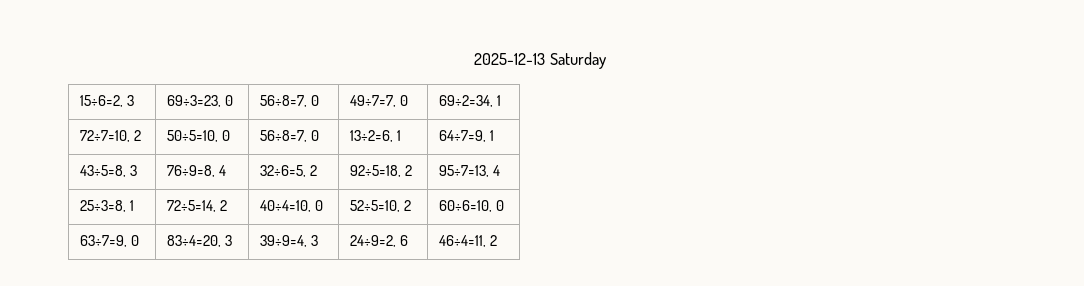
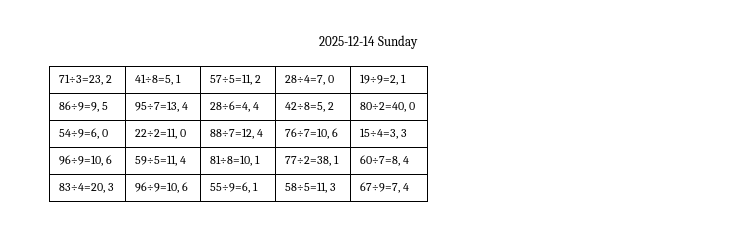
- 2025-12-13 Saturday
- 15÷6=2, 3 | 69÷3=23, 0 | 56÷8=7, 0 | 49÷7=7, 0 | 69÷2=34, 1
- 72÷7=10, 2 | 50÷5=10, 0 | 56÷8=7, 0 | 13÷2=6, 1 | 64÷7=9, 1
- 43÷5=8, 3 | 76÷9=8, 4 | 32÷6=5, 2 | 92÷5=18, 2 | 95÷7=13, 4
- 25÷3=8, 1 | 72÷5=14, 2 | 40÷4=10, 0 | 52÷5=10, 2 | 60÷6=10, 0
- 63÷7=9, 0 | 83÷4=20, 3 | 39÷9=4, 3 | 24÷9=2, 6 | 46÷4=11, 2
+ 2025-12-14 Sunday
+ 71÷3=23, 2 | 41÷8=5, 1 | 57÷5=11, 2 | 28÷4=7, 0 | 19÷9=2, 1
+ 86÷9=9, 5 | 95÷7=13, 4 | 28÷6=4, 4 | 42÷8=5, 2 | 80÷2=40, 0
+ 54÷9=6, 0 | 22÷2=11, 0 | 88÷7=12, 4 | 76÷7=10, 6 | 15÷4=3, 3
+ 96÷9=10, 6 | 59÷5=11, 4 | 81÷8=10, 1 | 77÷2=38, 1 | 60÷7=8, 4
+ 83÷4=20, 3 | 96÷9=10, 6 | 55÷9=6, 1 | 58÷5=11, 3 | 67÷9=7, 4

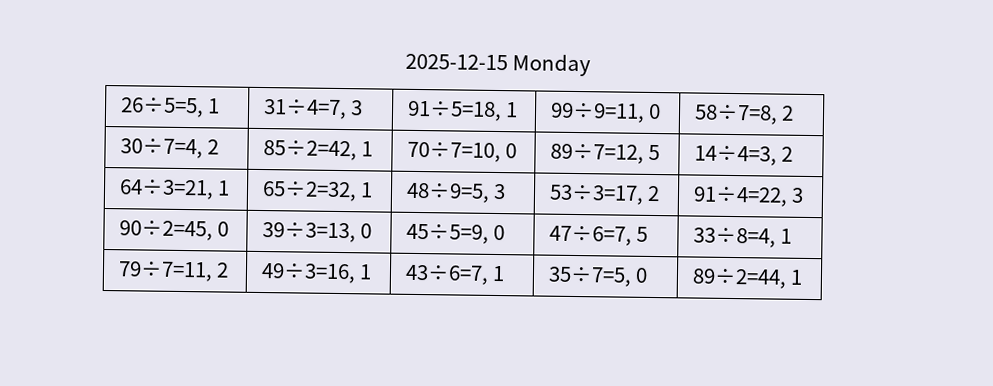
- 2025-12-14 Sunday
- 71÷3=23, 2 | 41÷8=5, 1 | 57÷5=11, 2 | 28÷4=7, 0 | 19÷9=2, 1
- 86÷9=9, 5 | 95÷7=13, 4 | 28÷6=4, 4 | 42÷8=5, 2 | 80÷2=40, 0
- 54÷9=6, 0 | 22÷2=11, 0 | 88÷7=12, 4 | 76÷7=10, 6 | 15÷4=3, 3
- 96÷9=10, 6 | 59÷5=11, 4 | 81÷8=10, 1 | 77÷2=38, 1 | 60÷7=8, 4
- 83÷4=20, 3 | 96÷9=10, 6 | 55÷9=6, 1 | 58÷5=11, 3 | 67÷9=7, 4
+ 2025-12-15 Monday
+ 26÷5=5, 1 | 31÷4=7, 3 | 91÷5=18, 1 | 99÷9=11, 0 | 58÷7=8, 2
+ 30÷7=4, 2 | 85÷2=42, 1 | 70÷7=10, 0 | 89÷7=12, 5 | 14÷4=3, 2
+ 64÷3=21, 1 | 65÷2=32, 1 | 48÷9=5, 3 | 53÷3=17, 2 | 91÷4=22, 3
+ 90÷2=45, 0 | 39÷3=13, 0 | 45÷5=9, 0 | 47÷6=7, 5 | 33÷8=4, 1
+ 79÷7=11, 2 | 49÷3=16, 1 | 43÷6=7, 1 | 35÷7=5, 0 | 89÷2=44, 1

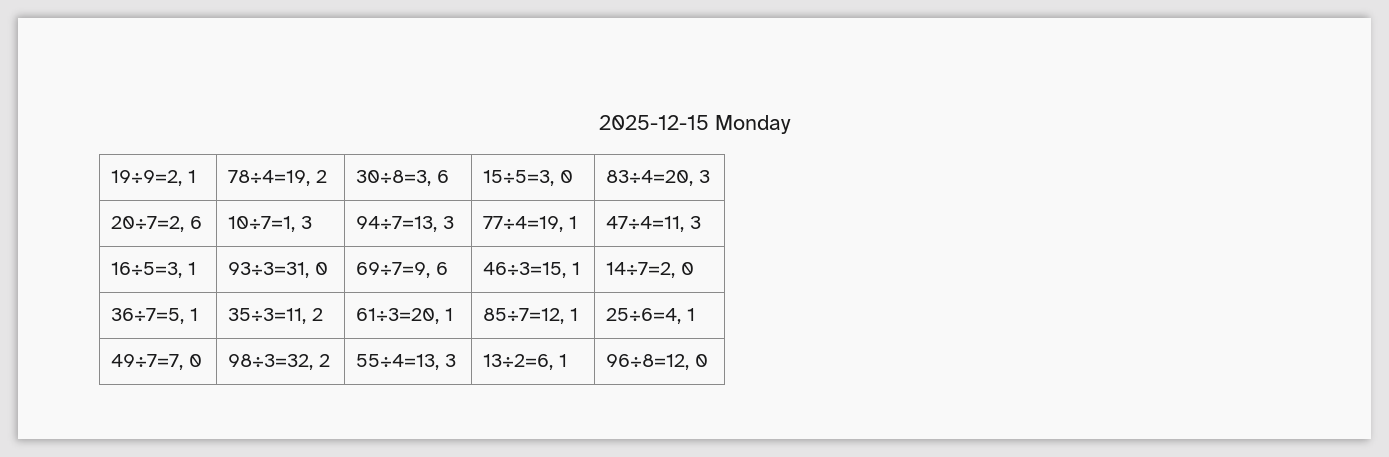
- 26÷5=5, 1 | 31÷4=7, 3 | 91÷5=18, 1 | 99÷9=11, 0 | 58÷7=8, 2
- 30÷7=4, 2 | 85÷2=42, 1 | 70÷7=10, 0 | 89÷7=12, 5 | 14÷4=3, 2
- 64÷3=21, 1 | 65÷2=32, 1 | 48÷9=5, 3 | 53÷3=17, 2 | 91÷4=22, 3
- 90÷2=45, 0 | 39÷3=13, 0 | 45÷5=9, 0 | 47÷6=7, 5 | 33÷8=4, 1
- 79÷7=11, 2 | 49÷3=16, 1 | 43÷6=7, 1 | 35÷7=5, 0 | 89÷2=44, 1
+ 19÷9=2, 1 | 78÷4=19, 2 | 30÷8=3, 6 | 15÷5=3, 0 | 83÷4=20, 3
+ 20÷7=2, 6 | 10÷7=1, 3 | 94÷7=13, 3 | 77÷4=19, 1 | 47÷4=11, 3
+ 16÷5=3, 1 | 93÷3=31, 0 | 69÷7=9, 6 | 46÷3=15, 1 | 14÷7=2, 0
+ 36÷7=5, 1 | 35÷3=11, 2 | 61÷3=20, 1 | 85÷7=12, 1 | 25÷6=4, 1
+ 49÷7=7, 0 | 98÷3=32, 2 | 55÷4=13, 3 | 13÷2=6, 1 | 96÷8=12, 0

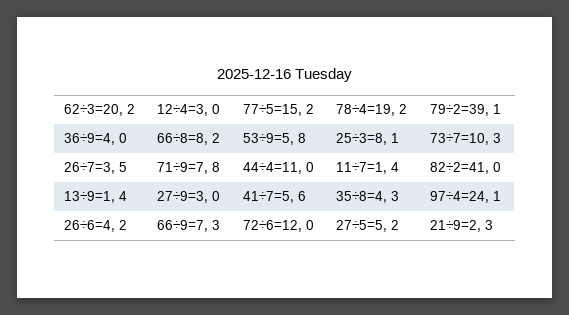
- 2025-12-15 Monday
- 19÷9=2, 1 | 78÷4=19, 2 | 30÷8=3, 6 | 15÷5=3, 0 | 83÷4=20, 3
- 20÷7=2, 6 | 10÷7=1, 3 | 94÷7=13, 3 | 77÷4=19, 1 | 47÷4=11, 3
- 16÷5=3, 1 | 93÷3=31, 0 | 69÷7=9, 6 | 46÷3=15, 1 | 14÷7=2, 0
- 36÷7=5, 1 | 35÷3=11, 2 | 61÷3=20, 1 | 85÷7=12, 1 | 25÷6=4, 1
- 49÷7=7, 0 | 98÷3=32, 2 | 55÷4=13, 3 | 13÷2=6, 1 | 96÷8=12, 0
+ 2025-12-16 Tuesday
+ 62÷3=20, 2 | 12÷4=3, 0 | 77÷5=15, 2 | 78÷4=19, 2 | 79÷2=39, 1
+ 36÷9=4, 0 | 66÷8=8, 2 | 53÷9=5, 8 | 25÷3=8, 1 | 73÷7=10, 3
+ 26÷7=3, 5 | 71÷9=7, 8 | 44÷4=11, 0 | 11÷7=1, 4 | 82÷2=41, 0
+ 13÷9=1, 4 | 27÷9=3, 0 | 41÷7=5, 6 | 35÷8=4, 3 | 97÷4=24, 1
+ 26÷6=4, 2 | 66÷9=7, 3 | 72÷6=12, 0 | 27÷5=5, 2 | 21÷9=2, 3

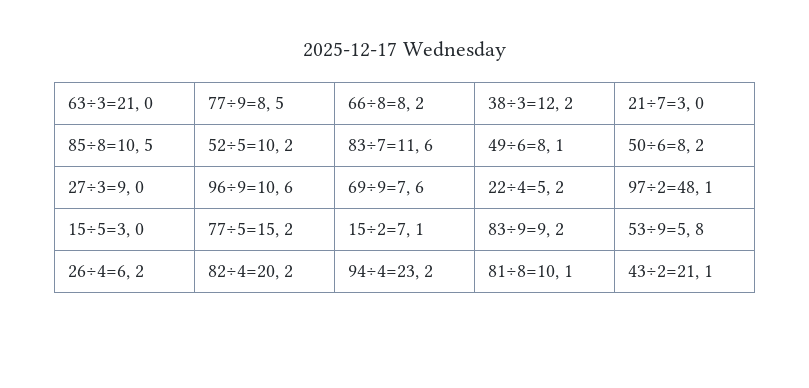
- 2025-12-16 Tuesday
- 62÷3=20, 2 | 12÷4=3, 0 | 77÷5=15, 2 | 78÷4=19, 2 | 79÷2=39, 1
- 36÷9=4, 0 | 66÷8=8, 2 | 53÷9=5, 8 | 25÷3=8, 1 | 73÷7=10, 3
- 26÷7=3, 5 | 71÷9=7, 8 | 44÷4=11, 0 | 11÷7=1, 4 | 82÷2=41, 0
- 13÷9=1, 4 | 27÷9=3, 0 | 41÷7=5, 6 | 35÷8=4, 3 | 97÷4=24, 1
- 26÷6=4, 2 | 66÷9=7, 3 | 72÷6=12, 0 | 27÷5=5, 2 | 21÷9=2, 3
+ 2025-12-17 Wednesday
+ 63÷3=21, 0 | 77÷9=8, 5 | 66÷8=8, 2 | 38÷3=12, 2 | 21÷7=3, 0
+ 85÷8=10, 5 | 52÷5=10, 2 | 83÷7=11, 6 | 49÷6=8, 1 | 50÷6=8, 2
+ 27÷3=9, 0 | 96÷9=10, 6 | 69÷9=7, 6 | 22÷4=5, 2 | 97÷2=48, 1
+ 15÷5=3, 0 | 77÷5=15, 2 | 15÷2=7, 1 | 83÷9=9, 2 | 53÷9=5, 8
+ 26÷4=6, 2 | 82÷4=20, 2 | 94÷4=23, 2 | 81÷8=10, 1 | 43÷2=21, 1

